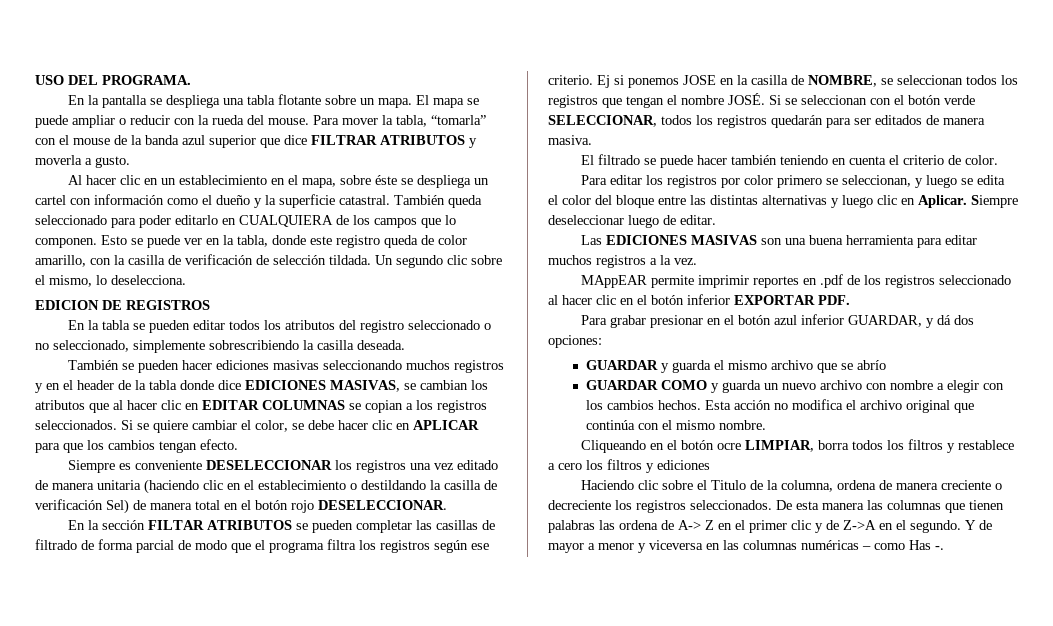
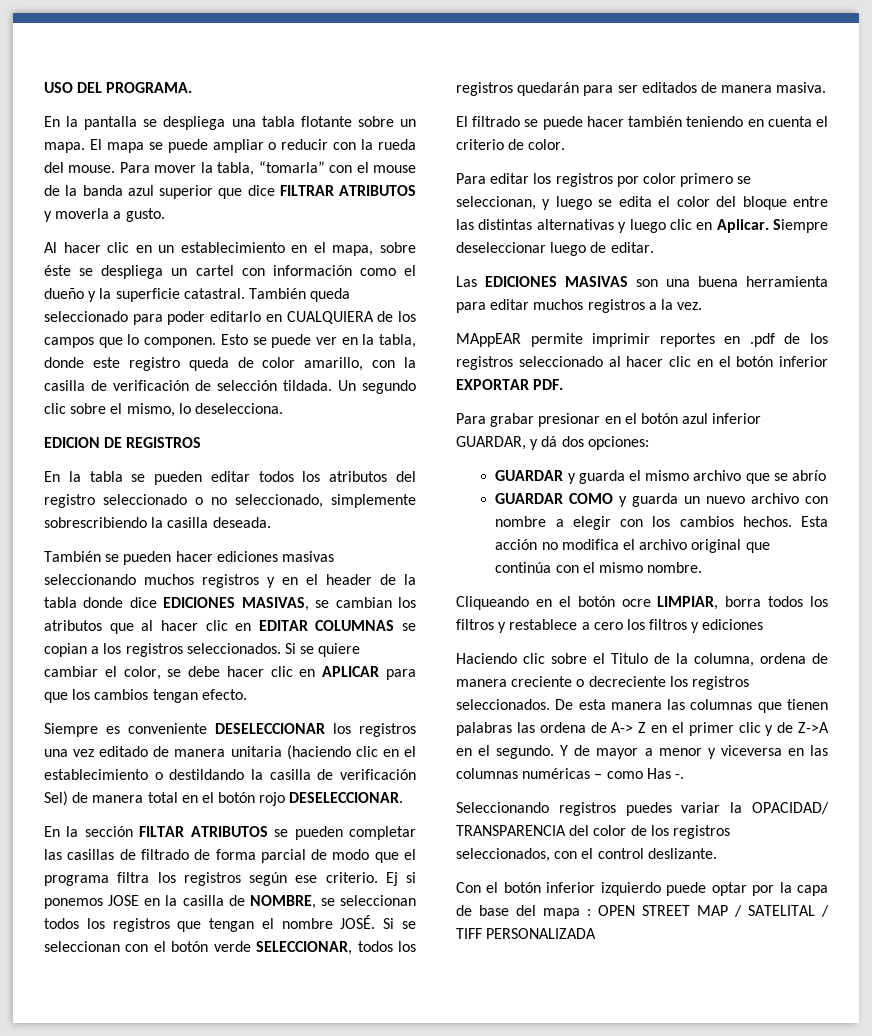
+ Seleccionando registros puedes variar la OPACIDAD/ TRANSPARENCIA del color de los registros seleccionados, con el control deslizante.
+ Con el botón inferior izquierdo puede optar por la capa de base del mapa : OPEN STREET MAP / SATELITAL / TIFF PERSONALIZADA

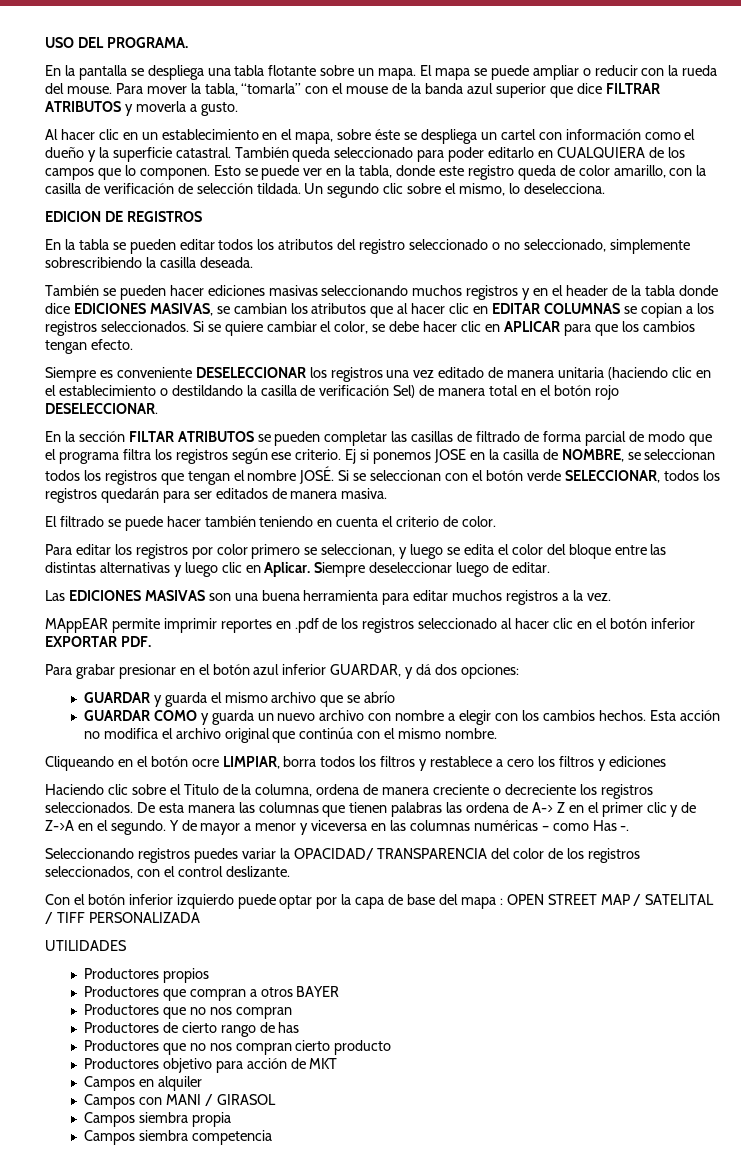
+ UTILIDADES
+ Productores propios
+ Productores que compran a otros BAYER
+ Productores que no nos compran
+ Productores de cierto rango de has
+ Productores que no nos compran cierto producto
+ Productores objetivo para acción de MKT
+ Campos en alquiler
+ Campos con MANI / GIRASOL
+ Campos siembra propia
+ Campos siembra competencia

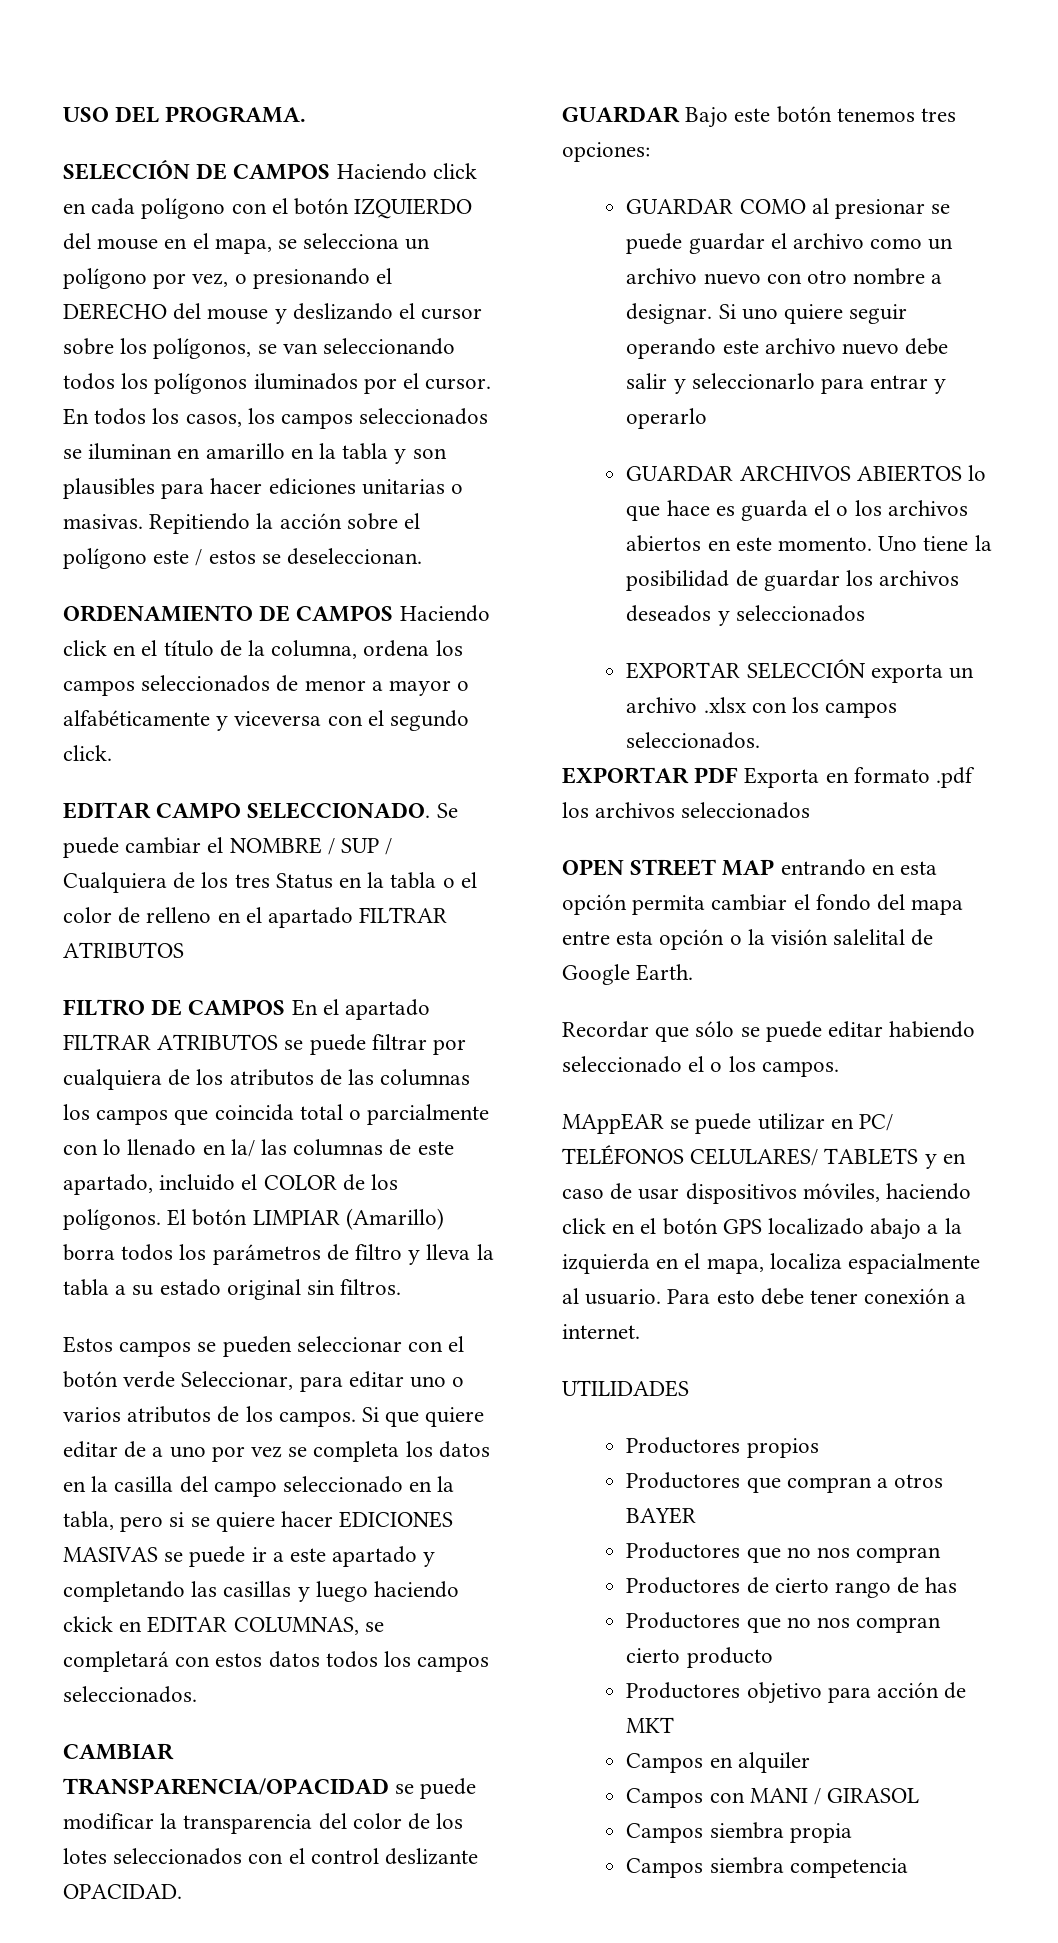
- En la pantalla se despliega una tabla flotante sobre un mapa. El mapa se puede ampliar o reducir con la rueda del mouse. Para mover la tabla, “tomarla” con el mouse de la banda azul superior que dice FILTRAR ATRIBUTOS y moverla a gusto.
- Al hacer clic en un establecimiento en el mapa, sobre éste se despliega un cartel con información como el dueño y la superficie catastral. También queda seleccionado para poder editarlo en CUALQUIERA de los campos que lo componen. Esto se puede ver en la tabla, donde este registro queda de color amarillo, con la casilla de verificación de selección tildada. Un segundo clic sobre el mismo, lo deselecciona.
- EDICION DE REGISTROS
- En la tabla se pueden editar todos los atributos del registro seleccionado o no seleccionado, simplemente sobrescribiendo la casilla deseada.
- También se pueden hacer ediciones masivas seleccionando muchos registros y en el header de la tabla donde dice EDICIONES MASIVAS, se cambian los atributos que al hacer clic en EDITAR COLUMNAS se copian a los registros seleccionados. Si se quiere cambiar el color, se debe hacer clic en APLICAR para que los cambios tengan efecto.
- Siempre es conveniente DESELECCIONAR los registros una vez editado de manera unitaria (haciendo clic en el establecimiento o destildando la casilla de verificación Sel) de manera total en el botón rojo DESELECCIONAR.
- En la sección FILTAR ATRIBUTOS se pueden completar las casillas de filtrado de forma parcial de modo que el programa filtra los registros según ese criterio. Ej si ponemos JOSE en la casilla de NOMBRE, se seleccionan todos los registros que tengan el nombre JOSÉ. Si se seleccionan con el botón verde SELECCIONAR, todos los registros quedarán para ser editados de manera masiva.
- El filtrado se puede hacer también teniendo en cuenta el criterio de color.
- Para editar los registros por color primero se seleccionan, y luego se edita el color del bloque entre las distintas alternativas y luego clic en Aplicar. Siempre deseleccionar luego de editar.
- Las EDICIONES MASIVAS son una buena herramienta para editar muchos registros a la vez.
- MAppEAR permite imprimir reportes en .pdf de los registros seleccionado al hacer clic en el botón inferior EXPORTAR PDF.
- Para grabar presionar en el botón azul inferior GUARDAR, y dá dos opciones:
- GUARDAR y guarda el mismo archivo que se abrío
- GUARDAR COMO y guarda un nuevo archivo con nombre a elegir con los cambios hechos. Esta acción no modifica el archivo original que continúa con el mismo nombre.
- Cliqueando en el botón ocre LIMPIAR, borra todos los filtros y restablece a cero los filtros y ediciones
- Haciendo clic sobre el Titulo de la columna, ordena de manera creciente o decreciente los registros seleccionados. De esta manera las columnas que tienen palabras las ordena de A-> Z en el primer clic y de Z->A en el segundo. Y de mayor a menor y viceversa en las columnas numéricas – como Has -.
- Seleccionando registros puedes variar la OPACIDAD/ TRANSPARENCIA del color de los registros seleccionados, con el control deslizante.
- Con el botón inferior izquierdo puede optar por la capa de base del mapa : OPEN STREET MAP / SATELITAL / TIFF PERSONALIZADA
+ SELECCIÓN DE CAMPOS Haciendo click en cada polígono con el botón IZQUIERDO del mouse en el mapa, se selecciona un polígono por vez, o presionando el DERECHO del mouse y deslizando el cursor sobre los polígonos, se van seleccionando todos los polígonos iluminados por el cursor. En todos los casos, los campos seleccionados se iluminan en amarillo en la tabla y son plausibles para hacer ediciones unitarias o masivas. Repitiendo la acción sobre el polígono este / estos se deseleccionan.
+ ORDENAMIENTO DE CAMPOS Haciendo click en el título de la columna, ordena los campos seleccionados de menor a mayor o alfabéticamente y viceversa con el segundo click.
+ EDITAR CAMPO SELECCIONADO. Se puede cambiar el NOMBRE / SUP / Cualquiera de los tres Status en la tabla o el color de relleno en el apartado FILTRAR ATRIBUTOS
+ FILTRO DE CAMPOS En el apartado FILTRAR ATRIBUTOS se puede filtrar por cualquiera de los atributos de las columnas los campos que coincida total o parcialmente con lo llenado en la/ las columnas de este apartado, incluido el COLOR de los polígonos. El botón LIMPIAR (Amarillo) borra todos los parámetros de filtro y lleva la tabla a su estado original sin filtros.
+ Estos campos se pueden seleccionar con el botón verde Seleccionar, para editar uno o varios atributos de los campos. Si que quiere editar de a uno por vez se completa los datos en la casilla del campo seleccionado en la tabla, pero si se quiere hacer EDICIONES MASIVAS se puede ir a este apartado y completando las casillas y luego haciendo ckick en EDITAR COLUMNAS, se completará con estos datos todos los campos seleccionados.
+ CAMBIAR TRANSPARENCIA/OPACIDAD se puede modificar la transparencia del color de los lotes seleccionados con el control deslizante OPACIDAD.
+ GUARDAR Bajo este botón tenemos tres opciones:
+ GUARDAR COMO al presionar se puede guardar el archivo como un archivo nuevo con otro nombre a designar. Si uno quiere seguir operando este archivo nuevo debe salir y seleccionarlo para entrar y operarlo
+ GUARDAR ARCHIVOS ABIERTOS lo que hace es guarda el o los archivos abiertos en este momento. Uno tiene la posibilidad de guardar los archivos deseados y seleccionados
+ EXPORTAR SELECCIÓN exporta un archivo .xlsx con los campos seleccionados.
+ EXPORTAR PDF Exporta en formato .pdf los archivos seleccionados
+ OPEN STREET MAP entrando en esta opción permita cambiar el fondo del mapa entre esta opción o la visión salelital de Google Earth.
+ Recordar que sólo se puede editar habiendo seleccionado el o los campos.
+ MAppEAR se puede utilizar en PC/ TELÉFONOS CELULARES/ TABLETS y en caso de usar dispositivos móviles, haciendo click en el botón GPS localizado abajo a la izquierda en el mapa, localiza espacialmente al usuario. Para esto debe tener conexión a internet.

